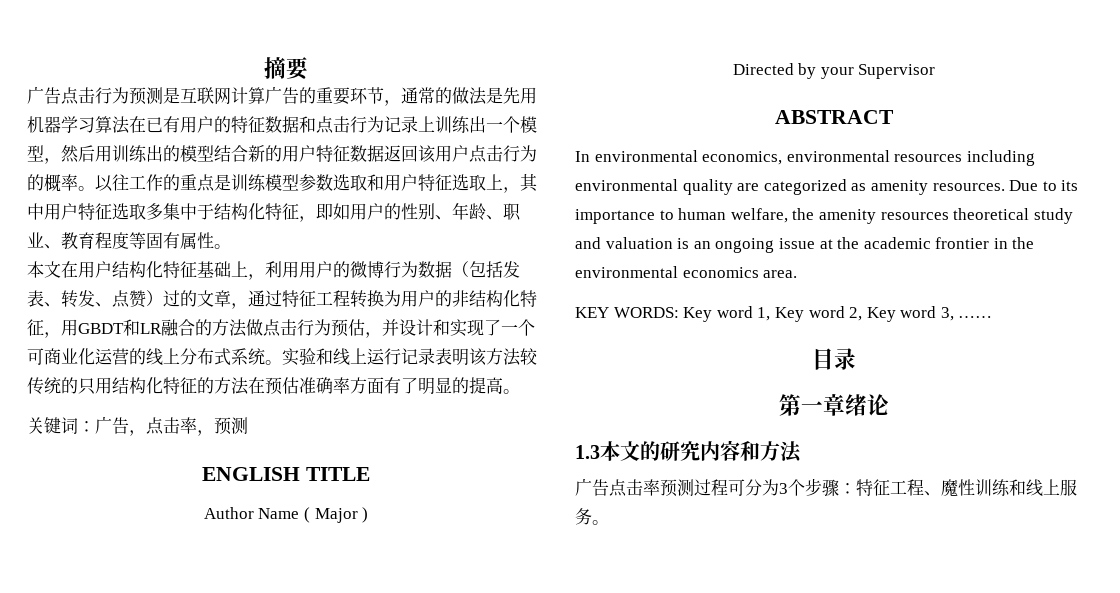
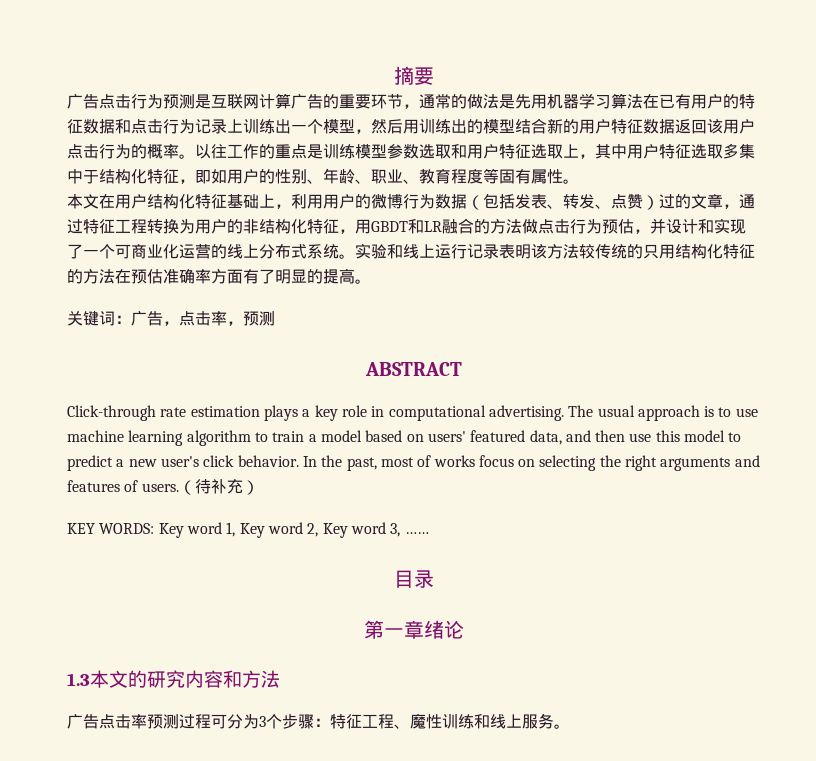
- ENGLISH TITLE
- Author Name ( Major )
- Directed by your Supervisor
  ABSTRACT
- In environmental economics, environmental resources including environmental quality are categorized as amenity resources. Due to its importance to human welfare, the amenity resources theoretical study and valuation is an ongoing issue at the academic frontier in the environmental economics area.
+ Click-through rate estimation plays a key role in computational advertising. The usual approach is to use machine learning algorithm to train a model based on users' featured data, and then use this model to predict a new user's click behavior. In the past, most of works focus on selecting the right arguments and features of users.（待补充）

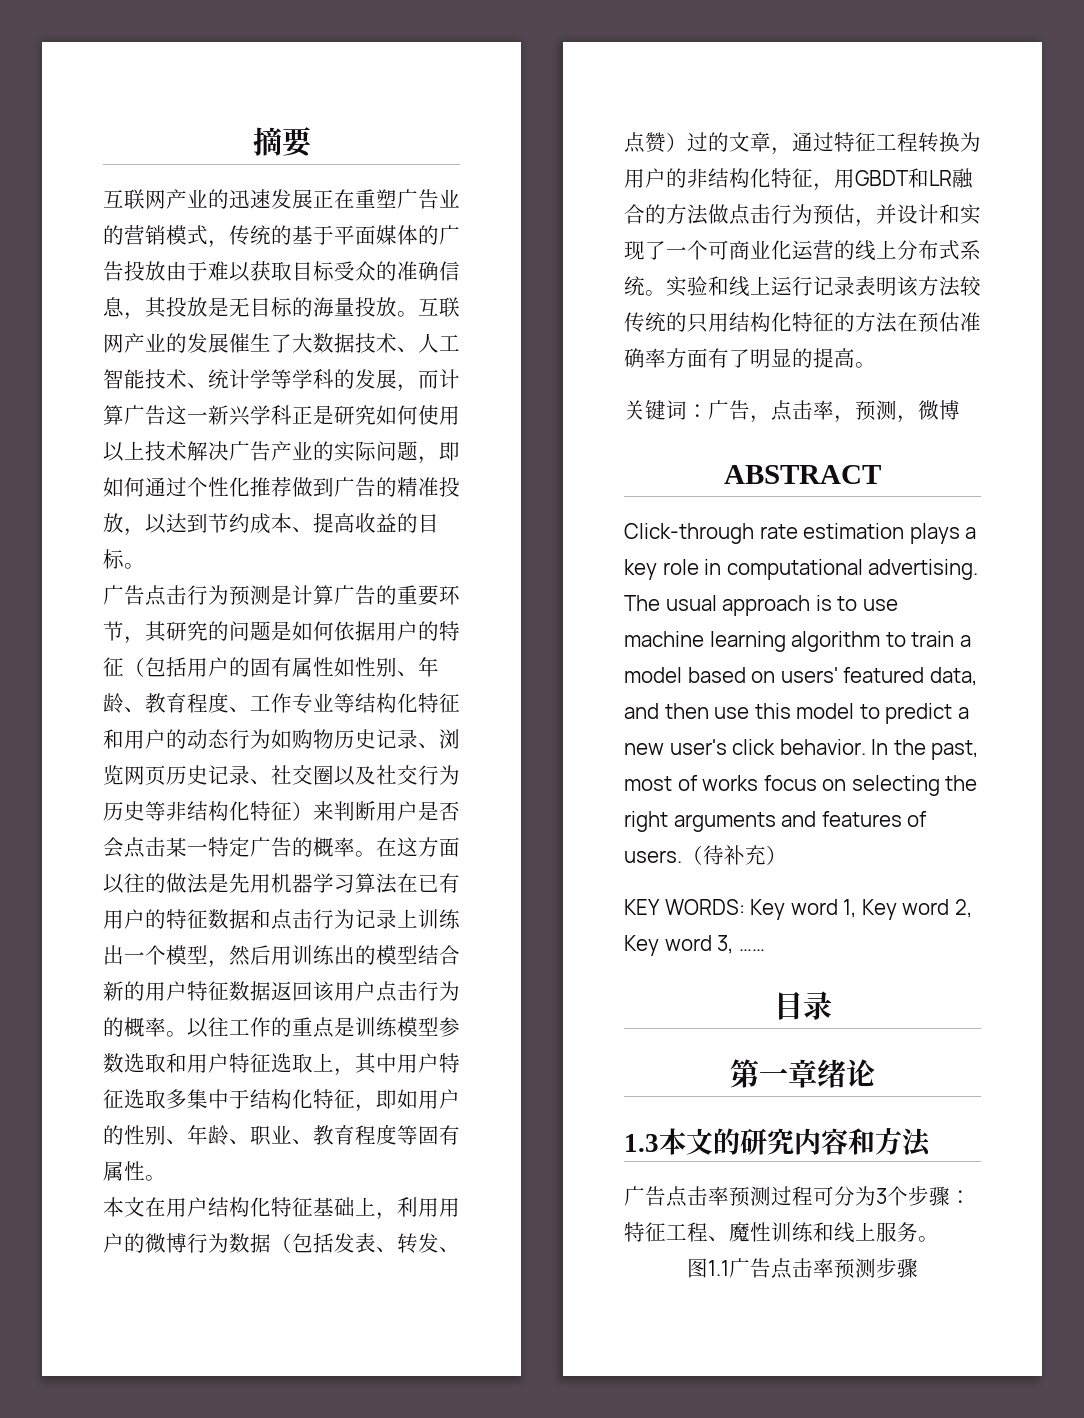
+ 互联网产业的迅速发展正在重塑广告业的营销模式，传统的基于平面媒体的广告投放由于难以获取目标受众的准确信息，其投放是无目标的海量投放。互联网产业的发展催生了大数据技术、人工智能技术、统计学等学科的发展，而计算广告这一新兴学科正是研究如何使用以上技术解决广告产业的实际问题，即如何通过个性化推荐做到广告的精准投放，以达到节约成本、提高收益的目标。
- 广告点击行为预测是互联网计算广告的重要环节，通常的做法是先用机器学习算法在已有用户的特征数据和点击行为记录上训练出一个模型，然后用训练出的模型结合新的用户特征数据返回该用户点击行为的概率。
+ 广告点击行为预测是计算广告的重要环节，其研究的问题是如何依据用户的特征（包括用户的固有属性如性别、年龄、教育程度、工作专业等结构化特征和用户的动态行为如购物历史记录、浏览网页历史记录、社交圈以及社交行为历史等非结构化特征）来判断用户是否会点击某一特定广告的概率。在这方面以往的做法是先用机器学习算法在已有用户的特征数据和点击行为记录上训练出一个模型，然后用训练出的模型结合新的用户特征数据返回该用户点击行为的概率。
- 关键词：广告，点击率，预测
+ 关键词：广告，点击率，预测，微博
+ 图1.1广告点击率预测步骤

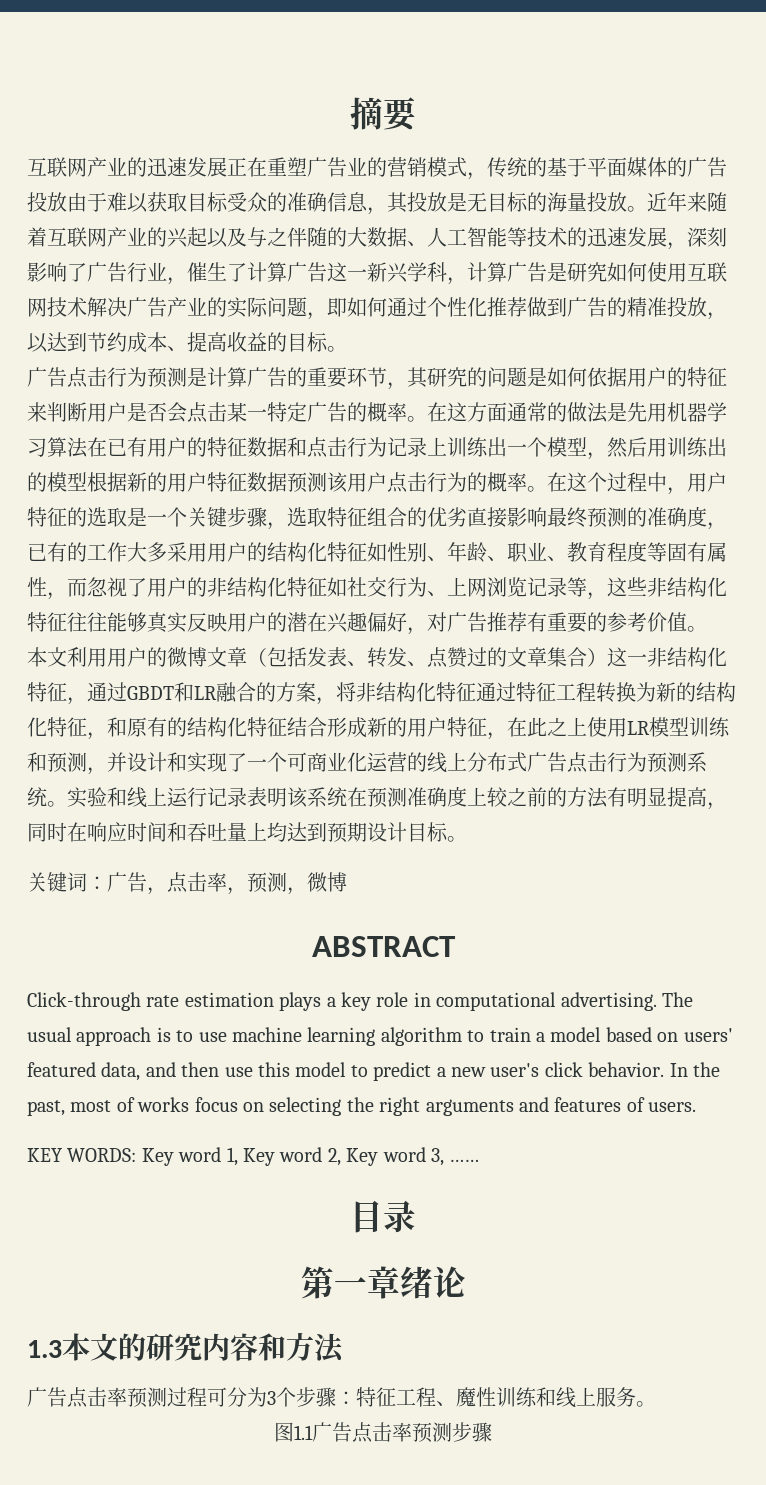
- 互联网产业的发展催生了大数据技术、人工智能技术、统计学等学科的发展，而计算广告这一新兴学科正是研究如何使用以上技术解决广告产业的实际问题，即如何通过个性化推荐做到广告的精准投放，以达到节约成本、提高收益的目标。
+ 近年来随着互联网产业的兴起以及与之伴随的大数据、人工智能等技术的迅速发展，深刻影响了广告行业，催生了计算广告这一新兴学科，计算广告是研究如何使用互联网技术解决广告产业的实际问题，即如何通过个性化推荐做到广告的精准投放，以达到节约成本、提高收益的目标。
- 广告点击行为预测是计算广告的重要环节，其研究的问题是如何依据用户的特征（包括用户的固有属性如性别、年龄、教育程度、工作专业等结构化特征和用户的动态行为如购物历史记录、浏览网页历史记录、社交圈以及社交行为历史等非结构化特征）来判断用户是否会点击某一特定广告的概率。
+ 广告点击行为预测是计算广告的重要环节，其研究的问题是如何依据用户的特征来判断用户是否会点击某一特定广告的概率。
- 在这方面以往的做法是先用机器学习算法在已有用户的特征数据和点击行为记录上训练出一个模型，然后用训练出的模型结合新的用户特征数据返回该用户点击行为的概率。
+ 在这方面通常的做法是先用机器学习算法在已有用户的特征数据和点击行为记录上训练出一个模型，然后用训练出的模型根据新的用户特征数据预测该用户点击行为的概率。
- 以往工作的重点是训练模型参数选取和用户特征选取上，其中用户特征选取多集中于结构化特征，即如用户的性别、年龄、职业、教育程度等固有属性。
- 本文在用户结构化特征基础上，利用用户的微博行为数据（包括发表、转发、点赞）过的文章，通过特征工程转换为用户的非结构化特征，用GBDT和LR融合的方法做点击行为预估，并设计和实现了一个可商业化运营的线上分布式系统。
+ 在这个过程中，用户特征的选取是一个关键步骤，选取特征组合的优劣直接影响最终预测的准确度，已有的工作大多采用用户的结构化特征如性别、年龄、职业、教育程度等固有属性，而忽视了用户的非结构化特征如社交行为、上网浏览记录等，这些非结构化特征往往能够真实反映用户的潜在兴趣偏好，对广告推荐有重要的参考价值。
+ 本文利用用户的微博文章（包括发表、转发、点赞过的文章集合）这一非结构化特征，通过GBDT和LR融合的方案，将非结构化特征通过特征工程转换为新的结构化特征，和原有的结构化特征结合形成新的用户特征，在此之上使用LR模型训练和预测，并设计和实现了一个可商业化运营的线上分布式广告点击行为预测系统。
- 实验和线上运行记录表明该方法较传统的只用结构化特征的方法在预估准确率方面有了明显的提高。
+ 实验和线上运行记录表明该系统在预测准确度上较之前的方法有明显提高，同时在响应时间和吞吐量上均达到预期设计目标。
- （待补充）

